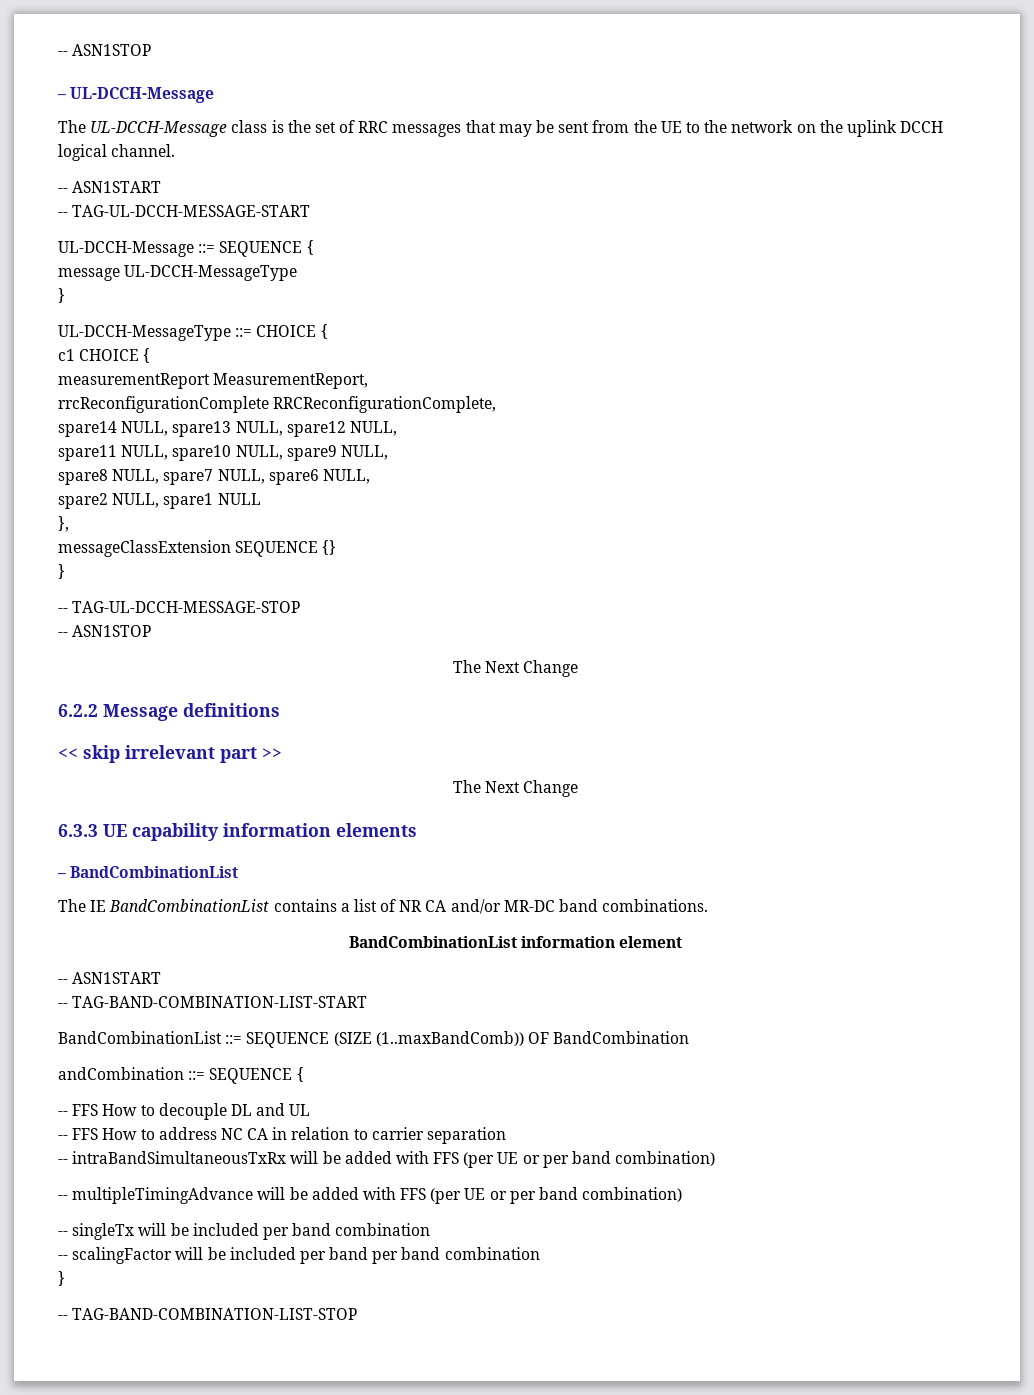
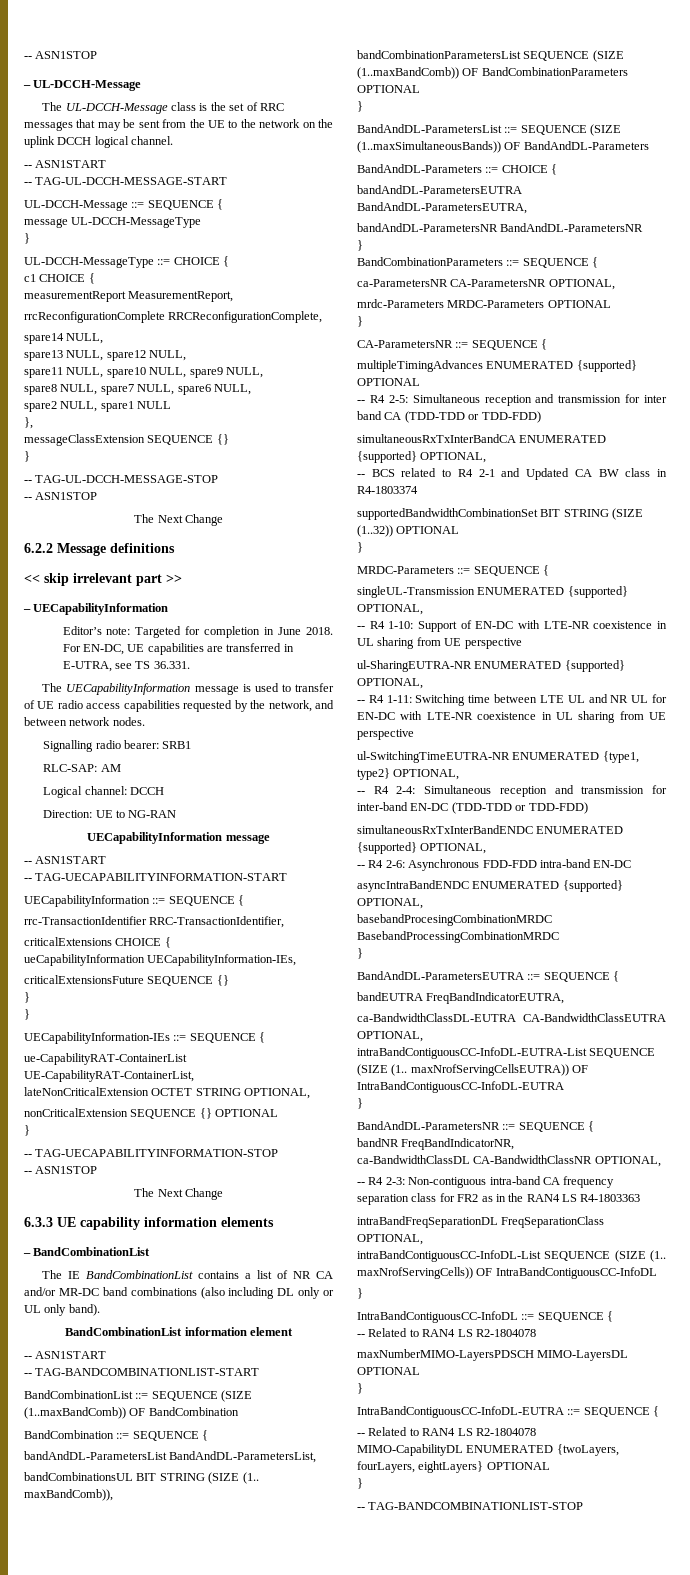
- spare14 NULL, spare13 NULL, spare12 NULL,
+ spare14 NULL,
+ spare13 NULL, spare12 NULL,
+ – UECapabilityInformation
+ Editor’s note: Targeted for completion in June 2018. For EN-DC, UE capabilities are transferred in E-UTRA, see TS 36.331.
+ The UECapabilityInformation message is used to transfer of UE radio access capabilities requested by the network, and between network nodes.
+ Signalling radio bearer: SRB1
+ RLC-SAP: AM
+ Logical channel: DCCH
+ Direction: UE to NG-RAN
+ UECapabilityInformation message
+ -- ASN1START
+ -- TAG-UECAPABILITYINFORMATION-START
+ UECapabilityInformation ::= SEQUENCE {
+ rrc-TransactionIdentifier RRC-TransactionIdentifier,
+ criticalExtensions CHOICE {
+ ueCapabilityInformation UECapabilityInformation-IEs,
+ criticalExtensionsFuture SEQUENCE {}
+ }
+ }
+ UECapabilityInformation-IEs ::= SEQUENCE {
+ ue-CapabilityRAT-ContainerList UE-CapabilityRAT-ContainerList,
+ lateNonCriticalExtension OCTET STRING OPTIONAL,
+ nonCriticalExtension SEQUENCE {} OPTIONAL
+ }
+ -- TAG-UECAPABILITYINFORMATION-STOP
+ -- ASN1STOP
- The IE BandCombinationList contains a list of NR CA and/or MR-DC band combinations.
+ The IE BandCombinationList contains a list of NR CA and/or MR-DC band combinations (also including DL only or UL only band).
- -- TAG-BAND-COMBINATION-LIST-START
+ -- TAG-BANDCOMBINATIONLIST-START
- andCombination ::= SEQUENCE {
- -- FFS How to decouple DL and UL
- -- FFS How to address NC CA in relation to carrier separation
- -- intraBandSimultaneousTxRx will be added with FFS (per UE or per band combination)
- -- multipleTimingAdvance will be added with FFS (per UE or per band combination)
- -- singleTx will be included per band combination
- -- scalingFactor will be included per band per band combination
+ BandCombination ::= SEQUENCE {
+ bandAndDL-ParametersList BandAndDL-ParametersList,
+ bandCombinationsUL BIT STRING (SIZE (1.. maxBandComb)),
+ bandCombinationParametersList SEQUENCE (SIZE (1..maxBandComb)) OF BandCombinationParameters OPTIONAL
  }
- -- TAG-BAND-COMBINATION-LIST-STOP
+ BandAndDL-ParametersList ::= SEQUENCE (SIZE (1..maxSimultaneousBands)) OF BandAndDL-Parameters
+ BandAndDL-Parameters ::= CHOICE {
+ bandAndDL-ParametersEUTRA BandAndDL-ParametersEUTRA,
+ bandAndDL-ParametersNR BandAndDL-ParametersNR
+ }
+ BandCombinationParameters ::= SEQUENCE {
+ ca-ParametersNR CA-ParametersNR OPTIONAL,
+ mrdc-Parameters MRDC-Parameters OPTIONAL
+ }
+ CA-ParametersNR ::= SEQUENCE {
+ multipleTimingAdvances ENUMERATED {supported} OPTIONAL
+ -- R4 2-5: Simultaneous reception and transmission for inter band CA (TDD-TDD or TDD-FDD)
+ simultaneousRxTxInterBandCA ENUMERATED {supported} OPTIONAL,
+ -- BCS related to R4 2-1 and Updated CA BW class in R4-1803374
+ supportedBandwidthCombinationSet BIT STRING (SIZE (1..32)) OPTIONAL
+ }
+ MRDC-Parameters ::= SEQUENCE {
+ singleUL-Transmission ENUMERATED {supported} OPTIONAL,
+ -- R4 1-10: Support of EN-DC with LTE-NR coexistence in UL sharing from UE perspective
+ ul-SharingEUTRA-NR ENUMERATED {supported} OPTIONAL,
+ -- R4 1-11: Switching time between LTE UL and NR UL for EN-DC with LTE-NR coexistence in UL sharing from UE perspective
+ ul-SwitchingTimeEUTRA-NR ENUMERATED {type1, type2} OPTIONAL,
+ -- R4 2-4: Simultaneous reception and transmission for inter-band EN-DC (TDD-TDD or TDD-FDD)
+ simultaneousRxTxInterBandENDC ENUMERATED {supported} OPTIONAL,
+ -- R4 2-6: Asynchronous FDD-FDD intra-band EN-DC
+ asyncIntraBandENDC ENUMERATED {supported} OPTIONAL,
+ basebandProcesingCombinationMRDC BasebandProcessingCombinationMRDC
+ }
+ BandAndDL-ParametersEUTRA ::= SEQUENCE {
+ bandEUTRA FreqBandIndicatorEUTRA,
+ ca-BandwidthClassDL-EUTRA CA-BandwidthClassEUTRA OPTIONAL,
+ intraBandContiguousCC-InfoDL-EUTRA-List SEQUENCE (SIZE (1.. maxNrofServingCellsEUTRA)) OF IntraBandContiguousCC-InfoDL-EUTRA
+ }
+ BandAndDL-ParametersNR ::= SEQUENCE {
+ bandNR FreqBandIndicatorNR,
+ ca-BandwidthClassDL CA-BandwidthClassNR OPTIONAL,
+ -- R4 2-3: Non-contiguous intra-band CA frequency separation class for FR2 as in the RAN4 LS R4-1803363
+ intraBandFreqSeparationDL FreqSeparationClass OPTIONAL,
+ intraBandContiguousCC-InfoDL-List SEQUENCE (SIZE (1.. maxNrofServingCells)) OF IntraBandContiguousCC-InfoDL
+ }
+ IntraBandContiguousCC-InfoDL ::= SEQUENCE {
+ -- Related to RAN4 LS R2-1804078
+ maxNumberMIMO-LayersPDSCH MIMO-LayersDL OPTIONAL
+ }
+ IntraBandContiguousCC-InfoDL-EUTRA ::= SEQUENCE {
+ -- Related to RAN4 LS R2-1804078
+ MIMO-CapabilityDL ENUMERATED {twoLayers, fourLayers, eightLayers} OPTIONAL
+ }
+ -- TAG-BANDCOMBINATIONLIST-STOP

